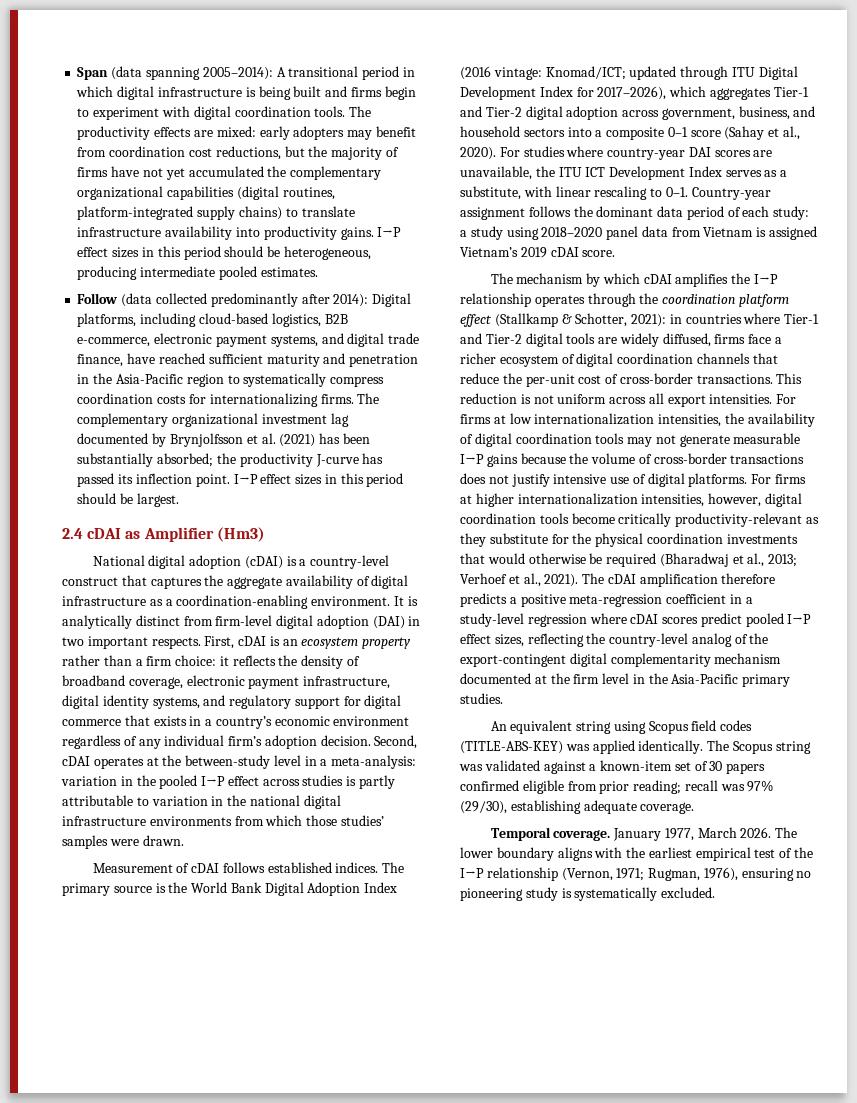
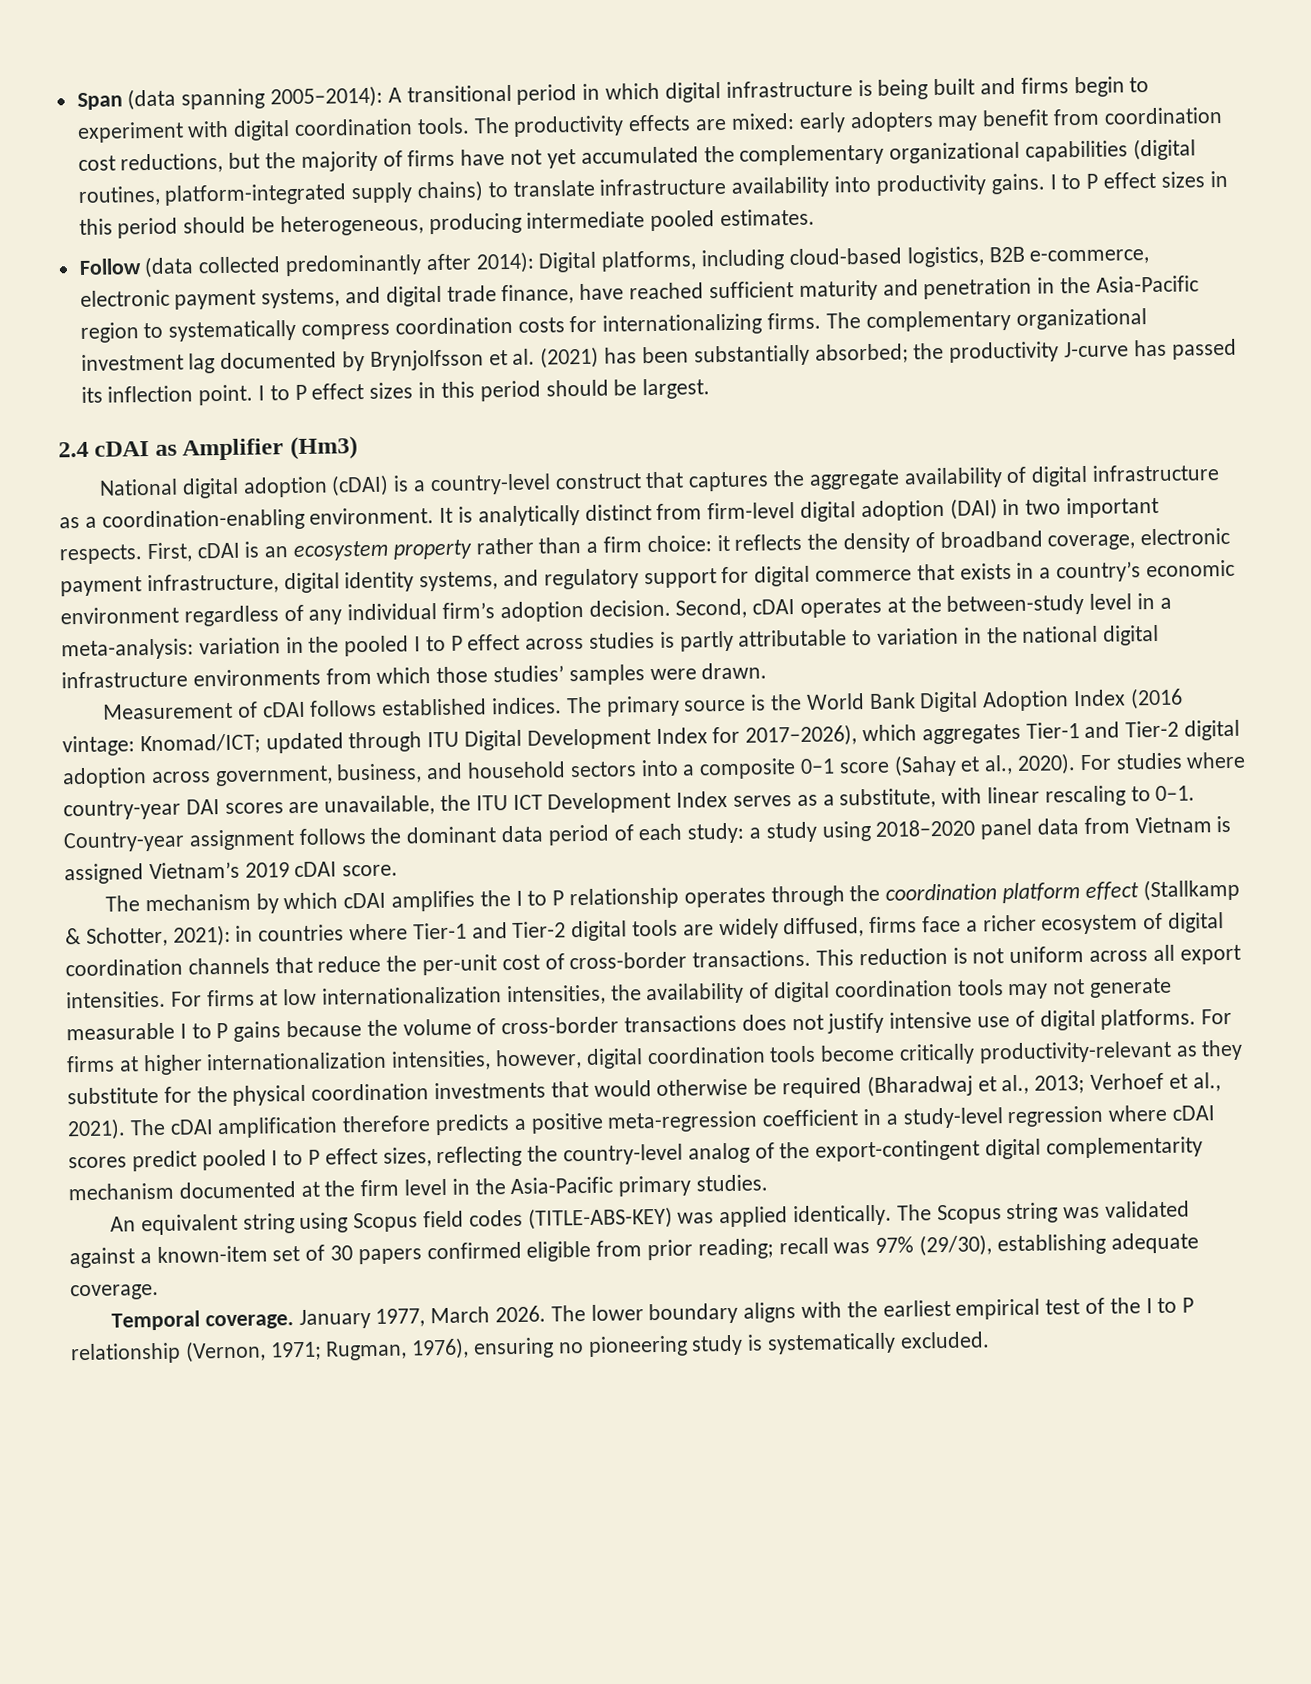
- I→P effect sizes in this period should be heterogeneous, producing intermediate pooled estimates.
+ I to P effect sizes in this period should be heterogeneous, producing intermediate pooled estimates.
- I→P effect sizes in this period should be largest.
+ I to P effect sizes in this period should be largest.
- Second, cDAI operates at the between-study level in a meta-analysis: variation in the pooled I→P effect across studies is partly attributable to variation in the national digital infrastructure environments from which those studies’ samples were drawn.
+ Second, cDAI operates at the between-study level in a meta-analysis: variation in the pooled I to P effect across studies is partly attributable to variation in the national digital infrastructure environments from which those studies’ samples were drawn.
- The mechanism by which cDAI amplifies the I→P relationship operates through the coordination platform effect (Stallkamp & Schotter, 2021): in countries where Tier-1 and Tier-2 digital tools are widely diffused, firms face a richer ecosystem of digital coordination channels that reduce the per-unit cost of cross-border transactions.
+ The mechanism by which cDAI amplifies the I to P relationship operates through the coordination platform effect (Stallkamp & Schotter, 2021): in countries where Tier-1 and Tier-2 digital tools are widely diffused, firms face a richer ecosystem of digital coordination channels that reduce the per-unit cost of cross-border transactions.
- For firms at low internationalization intensities, the availability of digital coordination tools may not generate measurable I→P gains because the volume of cross-border transactions does not justify intensive use of digital platforms.
+ For firms at low internationalization intensities, the availability of digital coordination tools may not generate measurable I to P gains because the volume of cross-border transactions does not justify intensive use of digital platforms.
- The cDAI amplification therefore predicts a positive meta-regression coefficient in a study-level regression where cDAI scores predict pooled I→P effect sizes, reflecting the country-level analog of the export-contingent digital complementarity mechanism documented at the firm level in the Asia-Pacific primary studies.
+ The cDAI amplification therefore predicts a positive meta-regression coefficient in a study-level regression where cDAI scores predict pooled I to P effect sizes, reflecting the country-level analog of the export-contingent digital complementarity mechanism documented at the firm level in the Asia-Pacific primary studies.
- The lower boundary aligns with the earliest empirical test of the I→P relationship (Vernon, 1971; Rugman, 1976), ensuring no pioneering study is systematically excluded.
+ The lower boundary aligns with the earliest empirical test of the I to P relationship (Vernon, 1971; Rugman, 1976), ensuring no pioneering study is systematically excluded.

